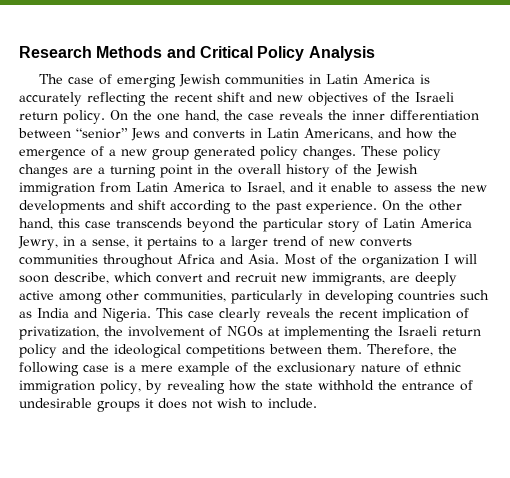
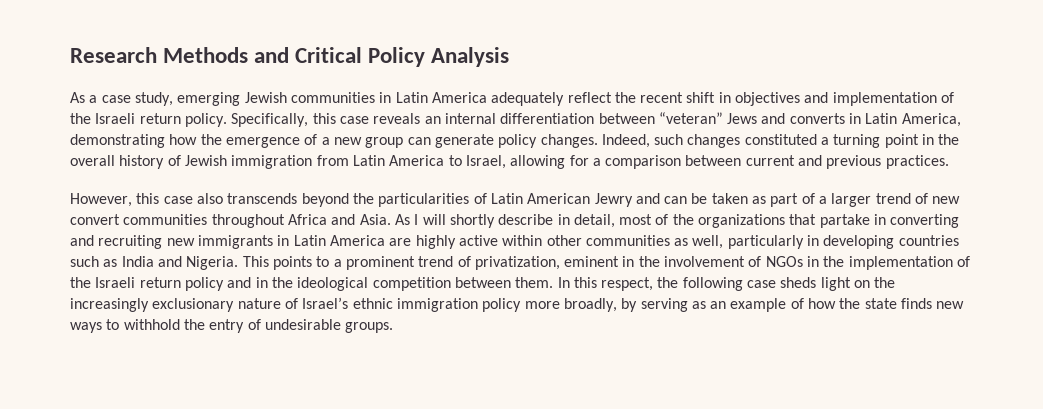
- The case of emerging Jewish communities in Latin America is accurately reflecting the recent shift and new objectives of the Israeli return policy.
+ As a case study, emerging Jewish communities in Latin America adequately reflect the recent shift in objectives and implementation of the Israeli return policy.
- On the one hand, the case reveals the inner differentiation between “senior” Jews and converts in Latin Americans, and how the emergence of a new group generated policy changes. These policy changes are a turning point in the overall history of the Jewish immigration from Latin America to Israel, and it enable to assess the new developments and shift according to the past experience. On the other hand, this case transcends beyond the particular story of Latin America Jewry, in a sense, it pertains to a larger trend of new converts communities throughout Africa and Asia.
+ Specifically, this case reveals an internal differentiation between “veteran” Jews and converts in Latin America, demonstrating how the emergence of a new group can generate policy changes. Indeed, such changes constituted a turning point in the overall history of Jewish immigration from Latin America to Israel, allowing for a comparison between current and previous practices.
+ However, this case also transcends beyond the particularities of Latin American Jewry and can be taken as part of a larger trend of new convert communities throughout Africa and Asia.
- Most of the organization I will soon describe, which convert and recruit new immigrants, are deeply active among other communities, particularly in developing countries such as India and Nigeria.
+ As I will shortly describe in detail, most of the organizations that partake in converting and recruiting new immigrants in Latin America are highly active within other communities as well, particularly in developing countries such as India and Nigeria.
- This case clearly reveals the recent implication of privatization, the involvement of NGOs at implementing the Israeli return policy and the ideological competitions between them.
+ This points to a prominent trend of privatization, eminent in the involvement of NGOs in the implementation of the Israeli return policy and in the ideological competition between them.
- Therefore, the following case is a mere example of the exclusionary nature of ethnic immigration policy, by revealing how the state withhold the entrance of undesirable groups it does not wish to include.
+ In this respect, the following case sheds light on the increasingly exclusionary nature of Israel’s ethnic immigration policy more broadly, by serving as an example of how the state finds new ways to withhold the entry of undesirable groups.

